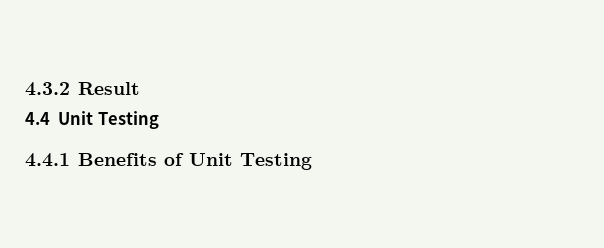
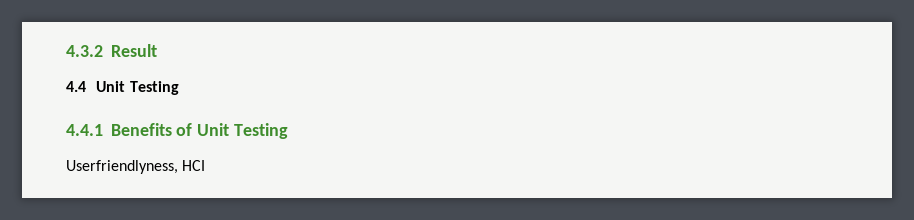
+ Userfriendlyness, HCI

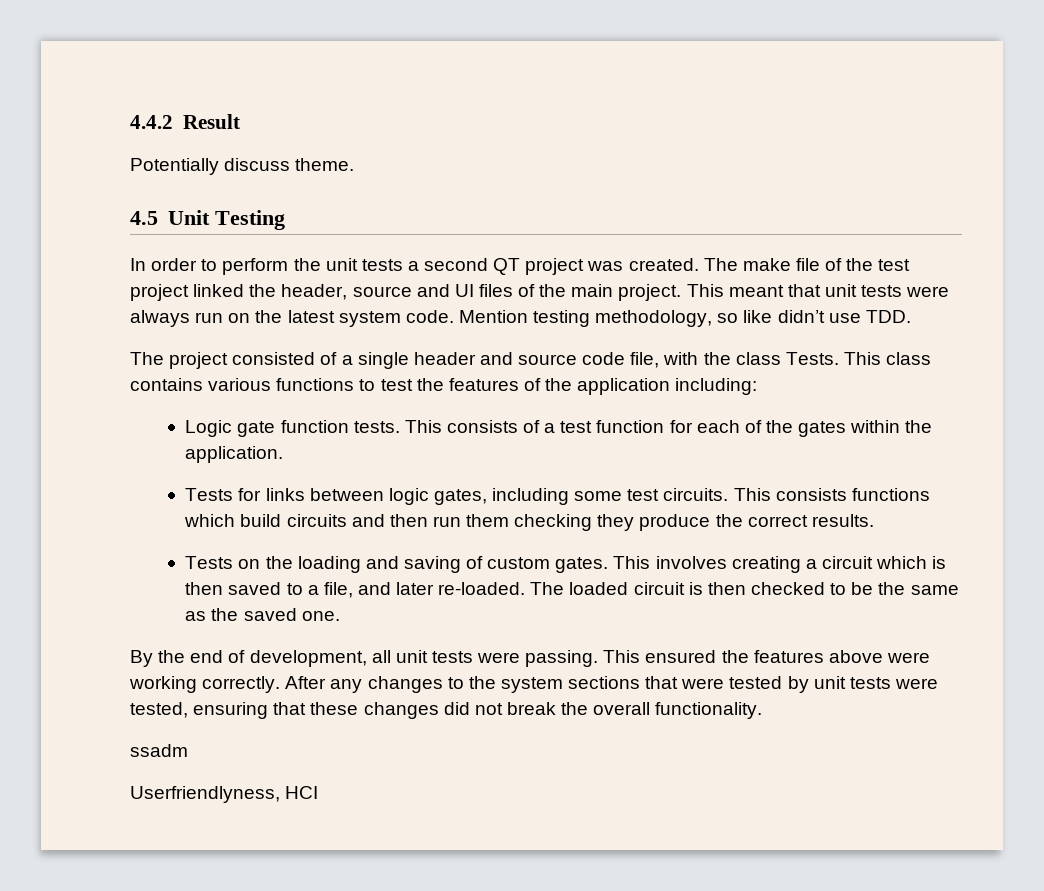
- 4.3.2 Result
+ 4.4.2 Result
- 4.4 Unit Testing
- 4.4.1 Benefits of Unit Testing
+ Potentially discuss theme.
+ 4.5 Unit Testing
+ In order to perform the unit tests a second QT project was created. The make file of the test project linked the header, source and UI files of the main project. This meant that unit tests were always run on the latest system code. Mention testing methodology, so like didn’t use TDD.
+ The project consisted of a single header and source code file, with the class Tests. This class contains various functions to test the features of the application including:
+ Logic gate function tests. This consists of a test function for each of the gates within the application.
+ Tests for links between logic gates, including some test circuits. This consists functions which build circuits and then run them checking they produce the correct results.
+ Tests on the loading and saving of custom gates. This involves creating a circuit which is then saved to a file, and later re-loaded. The loaded circuit is then checked to be the same as the saved one.
+ By the end of development, all unit tests were passing. This ensured the features above were working correctly. After any changes to the system sections that were tested by unit tests were tested, ensuring that these changes did not break the overall functionality.
+ ssadm

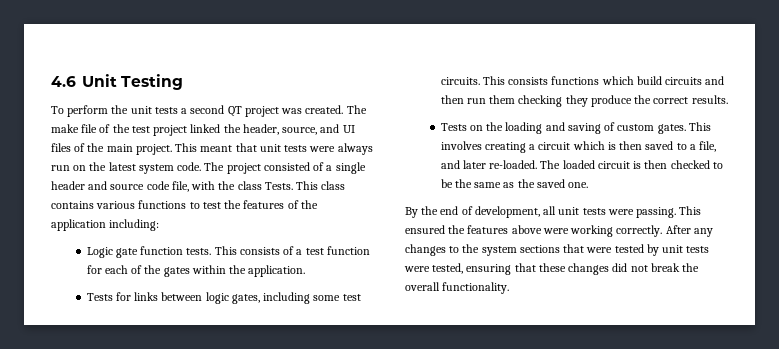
- 4.4.2 Result
- Potentially discuss theme.
- 4.5 Unit Testing
+ 4.6 Unit Testing
- In order to perform the unit tests a second QT project was created.
+ To perform the unit tests a second QT project was created.
- The make file of the test project linked the header, source and UI files of the main project.
+ The make file of the test project linked the header, source, and UI files of the main project.
- This meant that unit tests were always run on the latest system code. Mention testing methodology, so like didn’t use TDD.
- The project consisted of a single header and source code file, with the class Tests.
+ This meant that unit tests were always run on the latest system code. The project consisted of a single header and source code file, with the class Tests.
- ssadm
- Userfriendlyness, HCI

